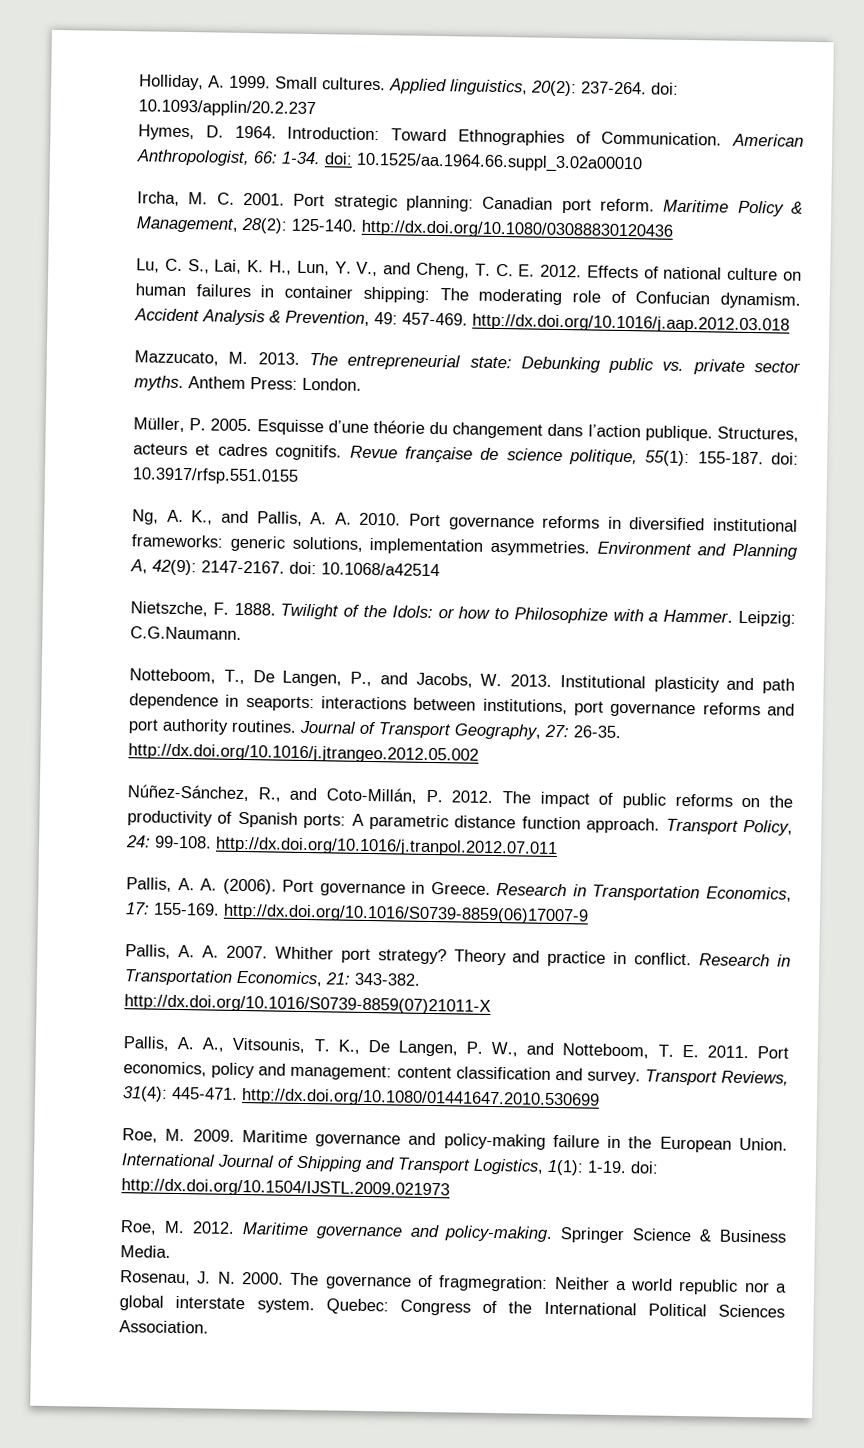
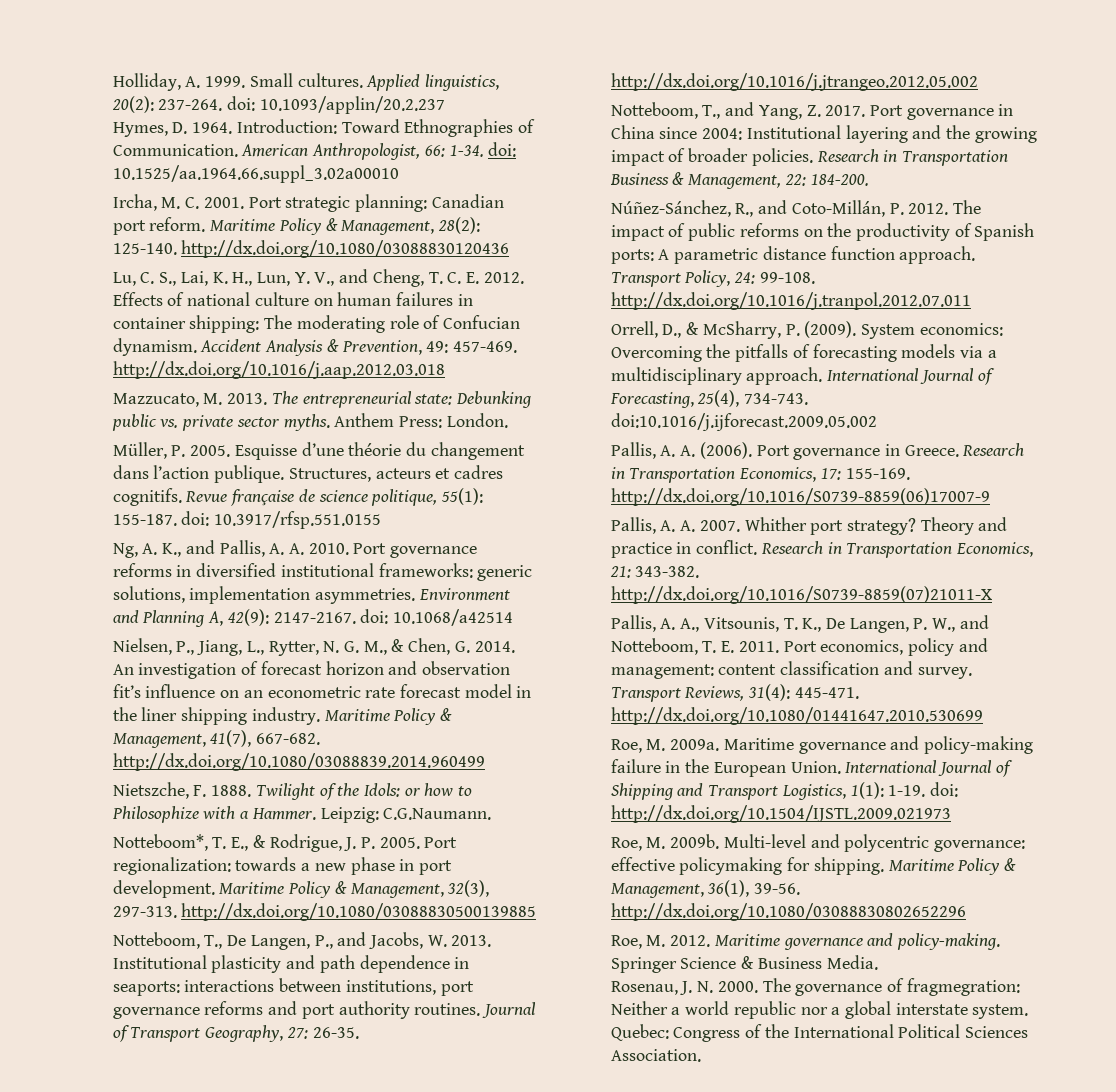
+ Nielsen, P., Jiang, L., Rytter, N. G. M., & Chen, G. 2014. An investigation of forecast horizon and observation fit’s influence on an econometric rate forecast model in the liner shipping industry. Maritime Policy & Management, 41(7), 667-682. http://dx.doi.org/10.1080/03088839.2014.960499
+ Notteboom*, T. E., & Rodrigue, J. P. 2005. Port regionalization: towards a new phase in port development. Maritime Policy & Management, 32(3), 297-313. http://dx.doi.org/10.1080/03088830500139885
+ Notteboom, T., and Yang, Z. 2017. Port governance in China since 2004: Institutional layering and the growing impact of broader policies. Research in Transportation Business & Management, 22: 184-200.
+ Orrell, D., & McSharry, P. (2009). System economics: Overcoming the pitfalls of forecasting models via a multidisciplinary approach. International Journal of Forecasting, 25(4), 734-743. doi:10.1016/j.ijforecast.2009.05.002
- Roe, M. 2009.
+ Roe, M. 2009a.
+ Roe, M. 2009b. Multi-level and polycentric governance: effective policymaking for shipping. Maritime Policy & Management, 36(1), 39-56. http://dx.doi.org/10.1080/03088830802652296

